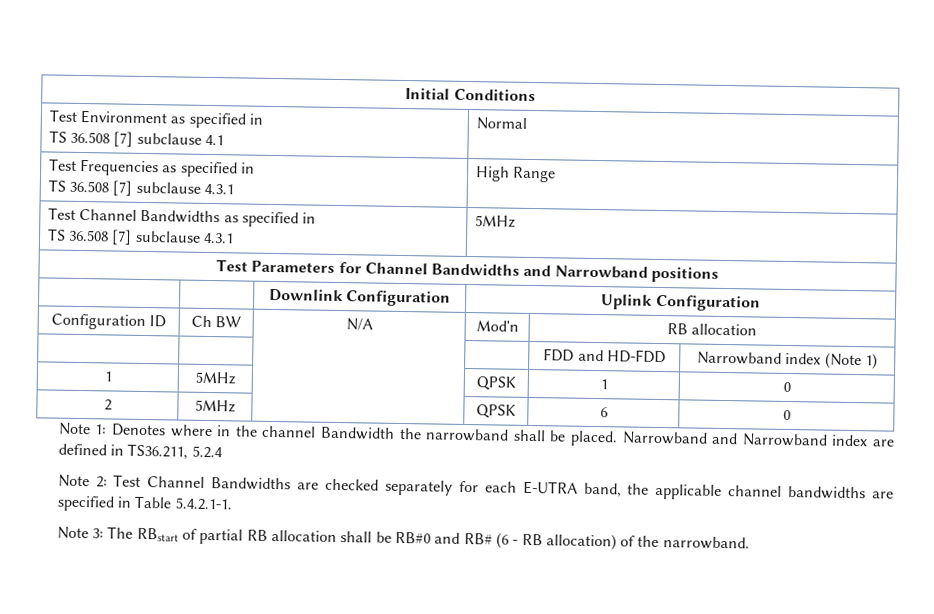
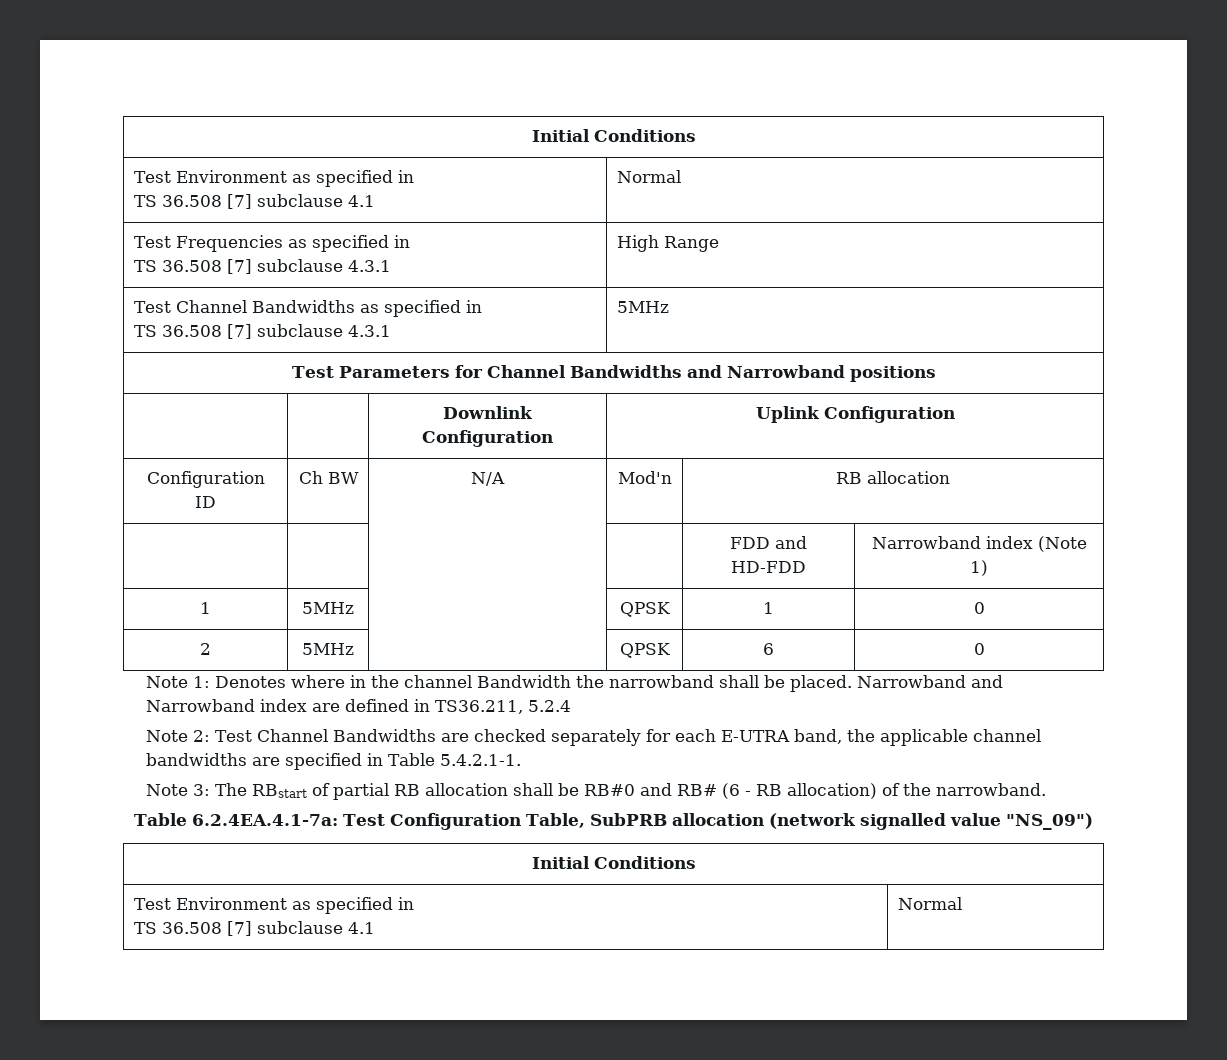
+ Table 6.2.4EA.4.1-7a: Test Configuration Table, SubPRB allocation (network signalled value "NS_09")
+ Initial Conditions
+ Test Environment as specified in
+ TS 36.508 [7] subclause 4.1 | Normal

